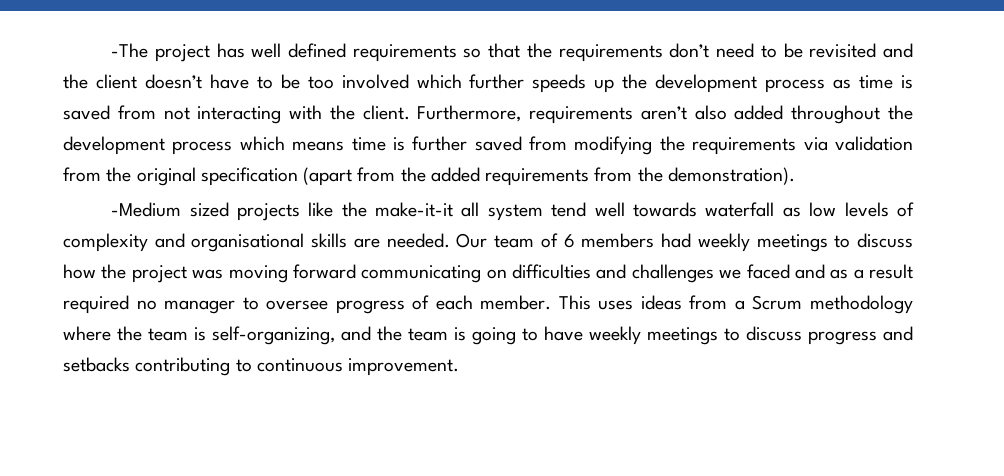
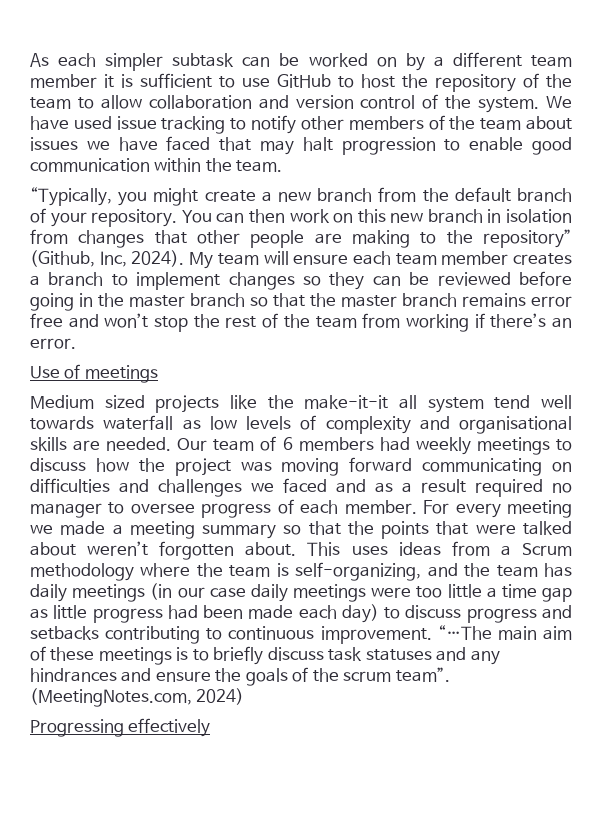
- -The project has well defined requirements so that the requirements don’t need to be revisited and the client doesn’t have to be too involved which further speeds up the development process as time is saved from not interacting with the client. Furthermore, requirements aren’t also added throughout the development process which means time is further saved from modifying the requirements via validation from the original specification (apart from the added requirements from the demonstration).
- -Medium sized projects like the make-it-it all system tend well towards waterfall as low levels of complexity and organisational skills are needed.
+ As each simpler subtask can be worked on by a different team member it is sufficient to use GitHub to host the repository of the team to allow collaboration and version control of the system. We have used issue tracking to notify other members of the team about issues we have faced that may halt progression to enable good communication within the team.
+ “Typically, you might create a new branch from the default branch of your repository. You can then work on this new branch in isolation from changes that other people are making to the repository” (Github, Inc, 2024). My team will ensure each team member creates a branch to implement changes so they can be reviewed before going in the master branch so that the master branch remains error free and won’t stop the rest of the team from working if there’s an error.
+ Use of meetings
+ Medium sized projects like the make-it-it all system tend well towards waterfall as low levels of complexity and organisational skills are needed.
+ For every meeting we made a meeting summary so that the points that were talked about weren’t forgotten about.
- This uses ideas from a Scrum methodology where the team is self-organizing, and the team is going to have weekly meetings to discuss progress and setbacks contributing to continuous improvement.
+ This uses ideas from a Scrum methodology where the team is self-organizing, and the team has daily meetings (in our case daily meetings were too little a time gap as little progress had been made each day) to discuss progress and setbacks contributing to continuous improvement.
+ “…The main aim of these meetings is to briefly discuss task statuses and any hindrances and ensure the goals of the scrum team”. (MeetingNotes.com, 2024)
+ Progressing effectively

